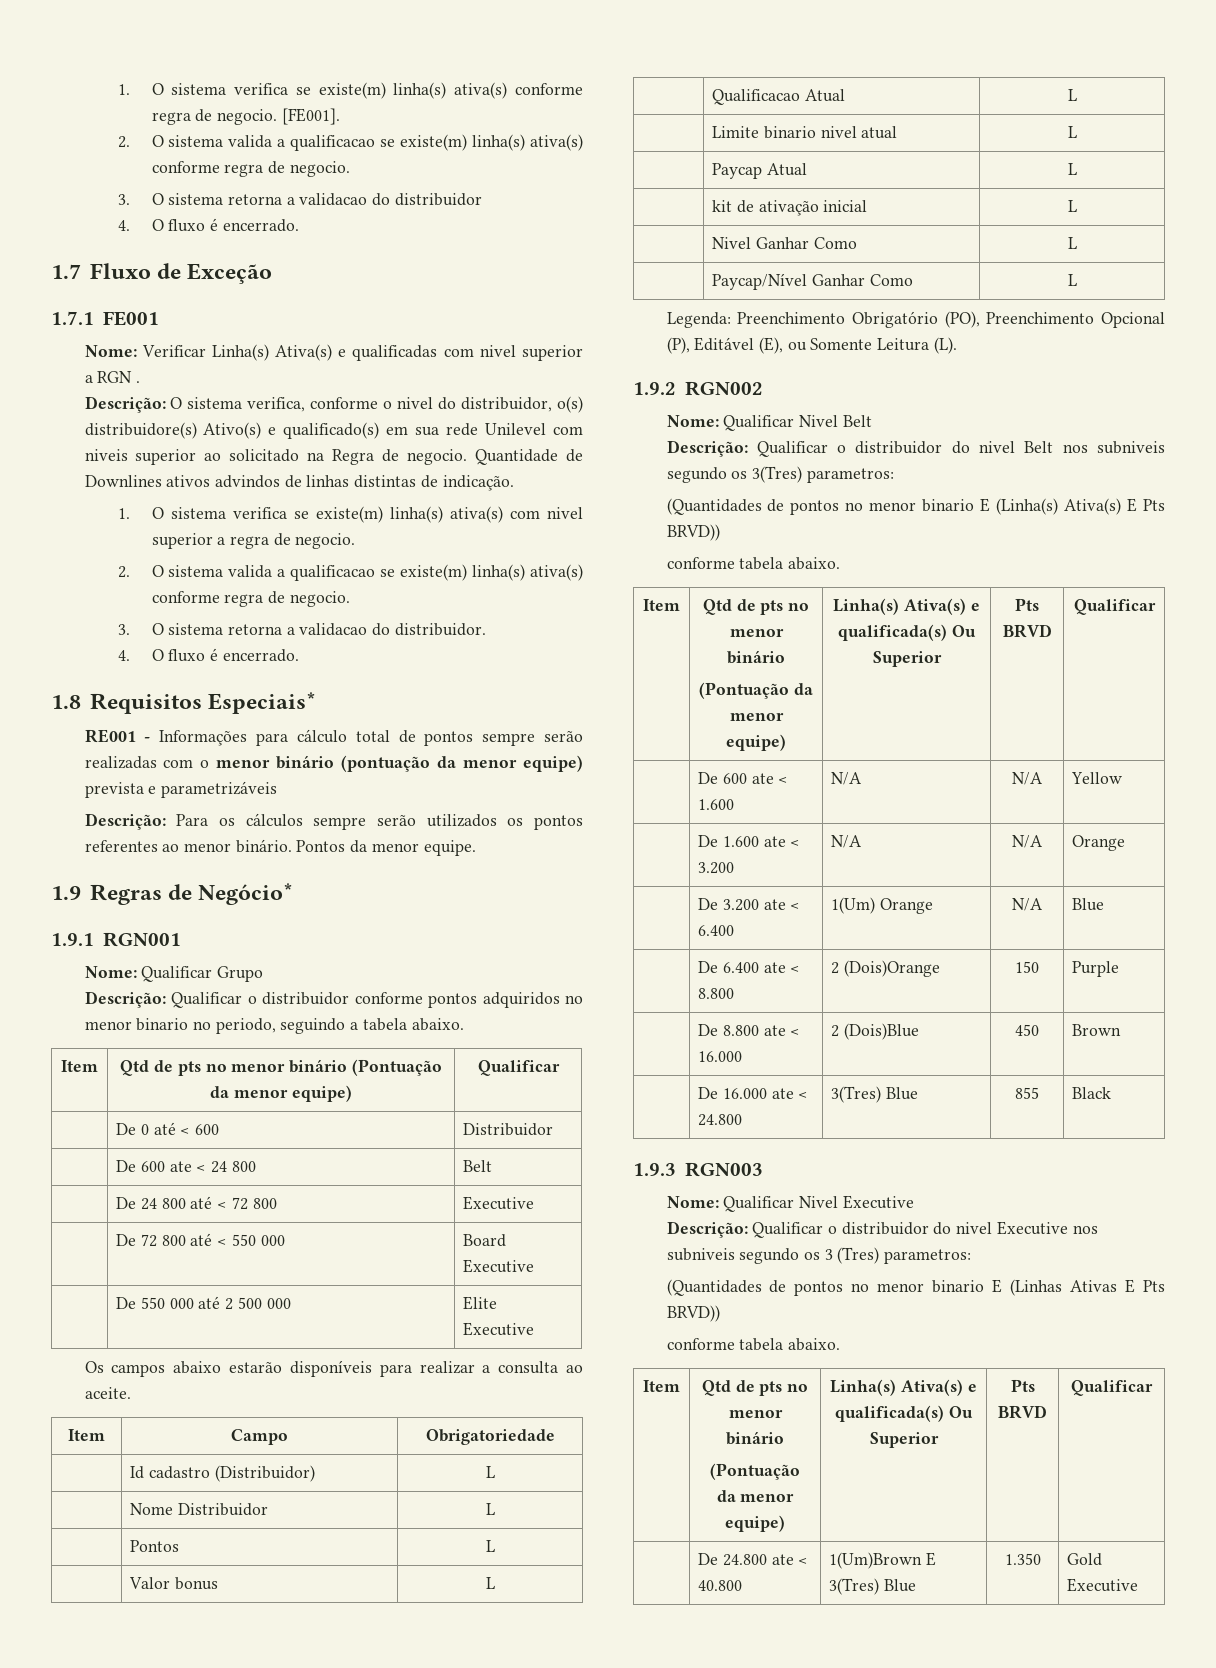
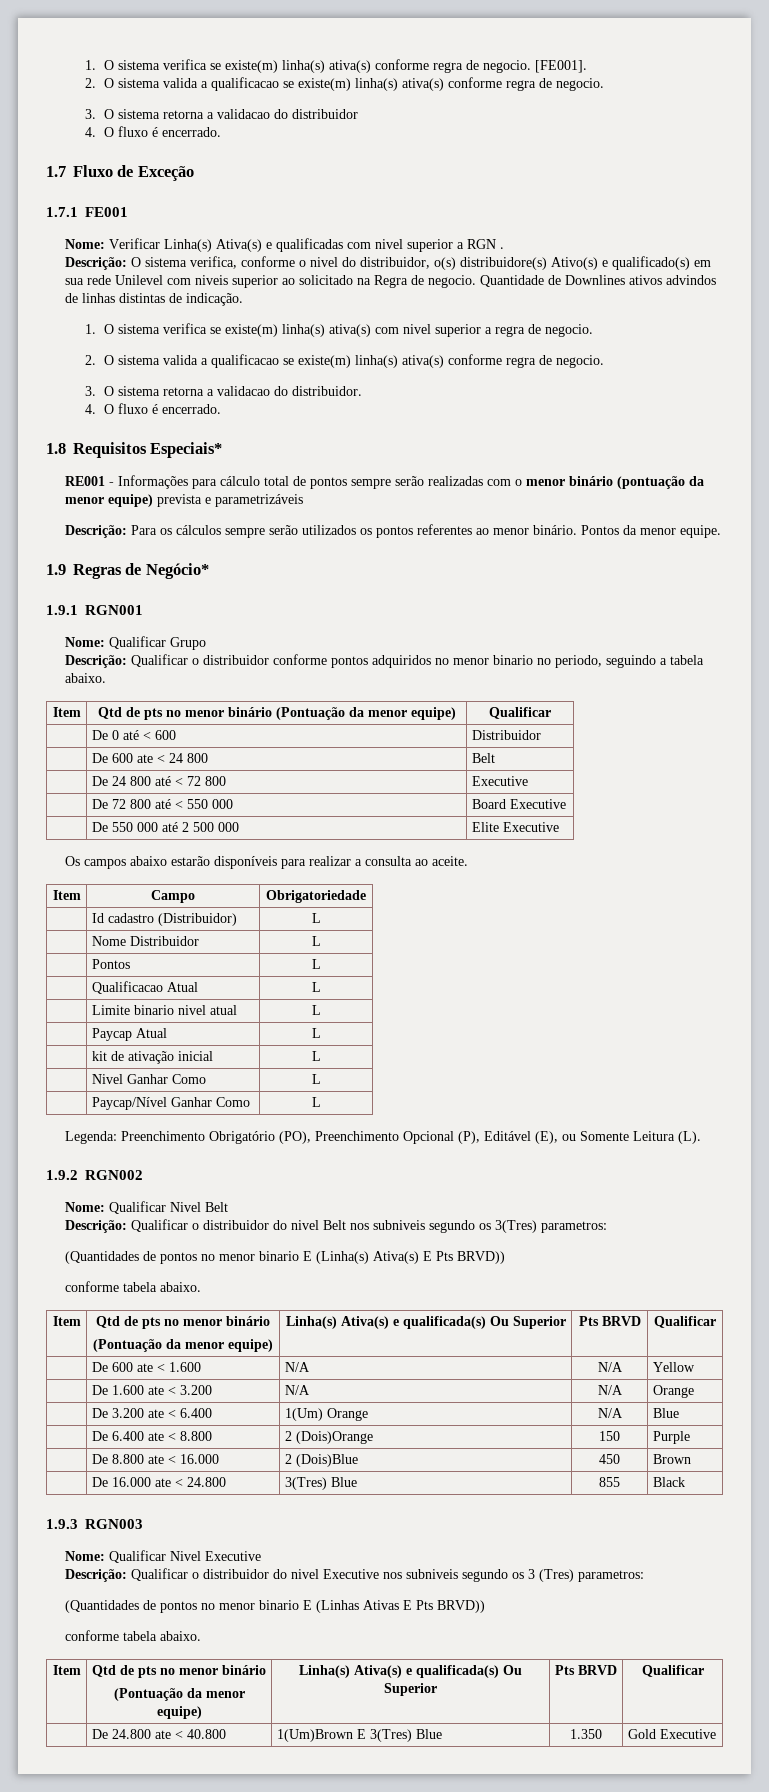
- | Valor bonus | L

